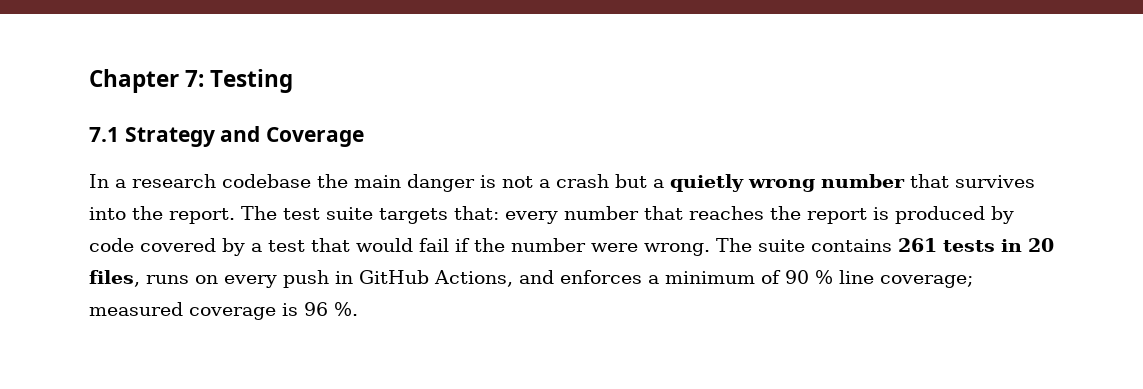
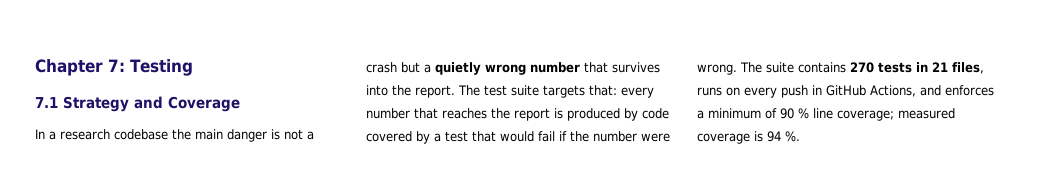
- The suite contains 261 tests in 20 files, runs on every push in GitHub Actions, and enforces a minimum of 90 % line coverage; measured coverage is 96 %.
+ The suite contains 270 tests in 21 files, runs on every push in GitHub Actions, and enforces a minimum of 90 % line coverage; measured coverage is 94 %.

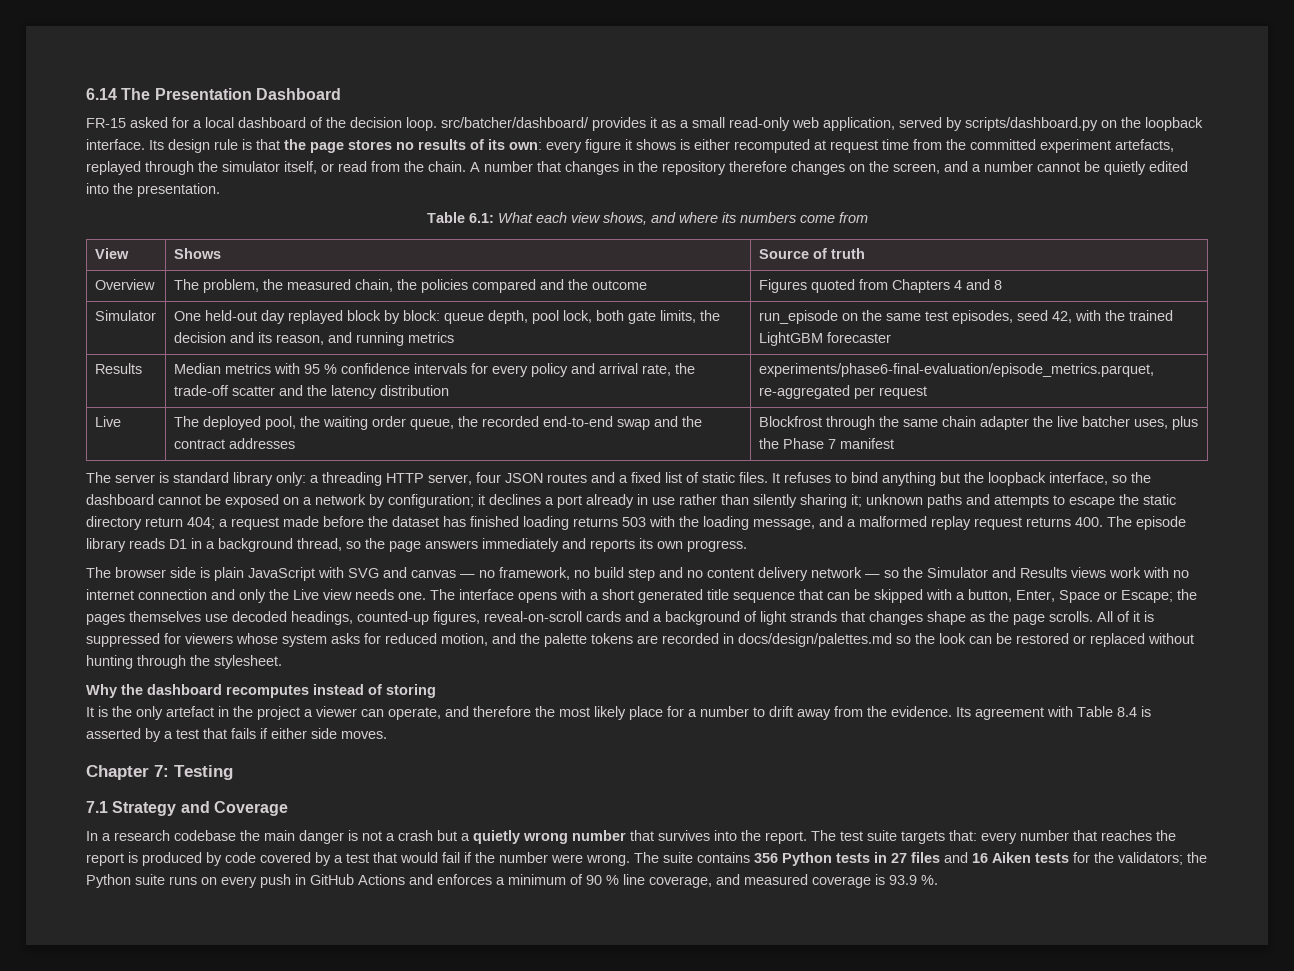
+ 6.14 The Presentation Dashboard
+ FR-15 asked for a local dashboard of the decision loop. src/batcher/dashboard/ provides it as a small read-only web application, served by scripts/dashboard.py on the loopback interface. Its design rule is that the page stores no results of its own: every figure it shows is either recomputed at request time from the committed experiment artefacts, replayed through the simulator itself, or read from the chain. A number that changes in the repository therefore changes on the screen, and a number cannot be quietly edited into the presentation.
+ Table 6.1: What each view shows, and where its numbers come from
+ View | Shows | Source of truth
+ Overview | The problem, the measured chain, the policies compared and the outcome | Figures quoted from Chapters 4 and 8
+ Simulator | One held-out day replayed block by block: queue depth, pool lock, both gate limits, the decision and its reason, and running metrics | run_episode on the same test episodes, seed 42, with the trained LightGBM forecaster
+ Results | Median metrics with 95 % confidence intervals for every policy and arrival rate, the trade-off scatter and the latency distribution | experiments/phase6-final-evaluation/episode_metrics.parquet, re-aggregated per request
+ Live | The deployed pool, the waiting order queue, the recorded end-to-end swap and the contract addresses | Blockfrost through the same chain adapter the live batcher uses, plus the Phase 7 manifest
+ The server is standard library only: a threading HTTP server, four JSON routes and a fixed list of static files. It refuses to bind anything but the loopback interface, so the dashboard cannot be exposed on a network by configuration; it declines a port already in use rather than silently sharing it; unknown paths and attempts to escape the static directory return 404; a request made before the dataset has finished loading returns 503 with the loading message, and a malformed replay request returns 400. The episode library reads D1 in a background thread, so the page answers immediately and reports its own progress.
+ The browser side is plain JavaScript with SVG and canvas — no framework, no build step and no content delivery network — so the Simulator and Results views work with no internet connection and only the Live view needs one. The interface opens with a short generated title sequence that can be skipped with a button, Enter, Space or Escape; the pages themselves use decoded headings, counted-up figures, reveal-on-scroll cards and a background of light strands that changes shape as the page scrolls. All of it is suppressed for viewers whose system asks for reduced motion, and the palette tokens are recorded in docs/design/palettes.md so the look can be restored or replaced without hunting through the stylesheet.
+ Why the dashboard recomputes instead of storing
+ It is the only artefact in the project a viewer can operate, and therefore the most likely place for a number to drift away from the evidence. Its agreement with Table 8.4 is asserted by a test that fails if either side moves.
- The suite contains 270 tests in 21 files, runs on every push in GitHub Actions, and enforces a minimum of 90 % line coverage; measured coverage is 94 %.
+ The suite contains 356 Python tests in 27 files and 16 Aiken tests for the validators; the Python suite runs on every push in GitHub Actions and enforces a minimum of 90 % line coverage, and measured coverage is 93.9 %.

